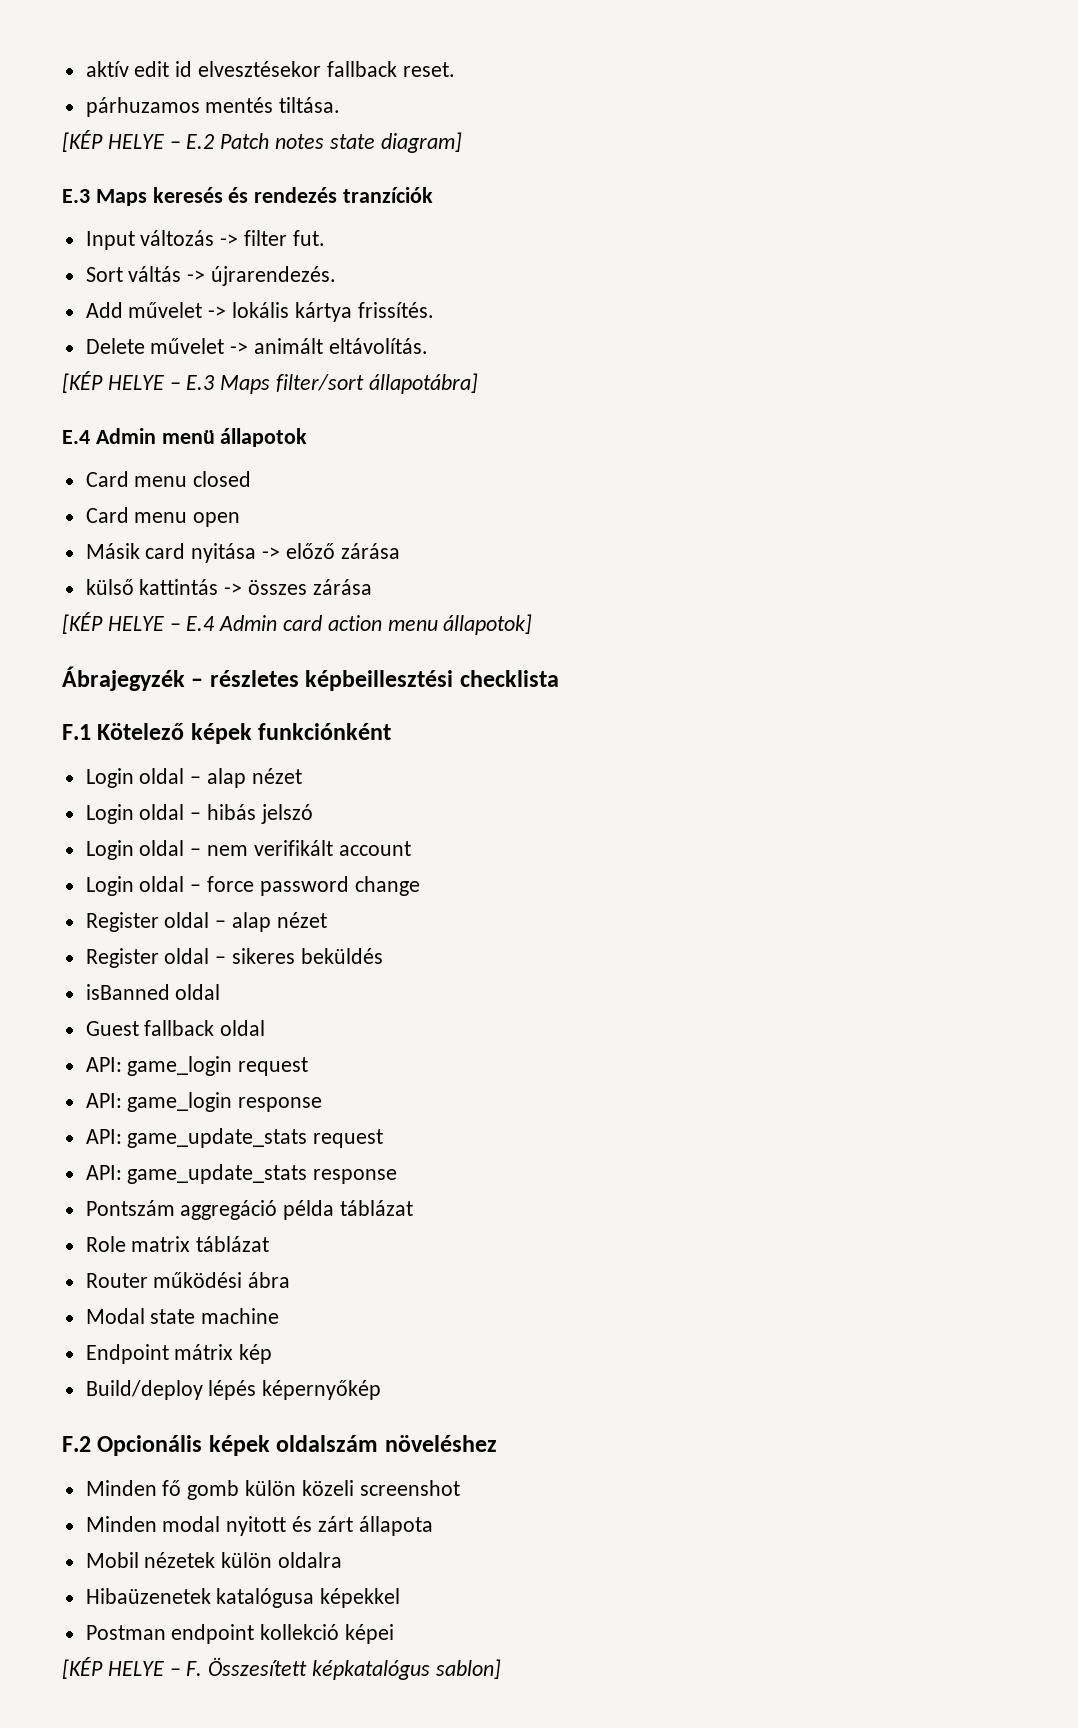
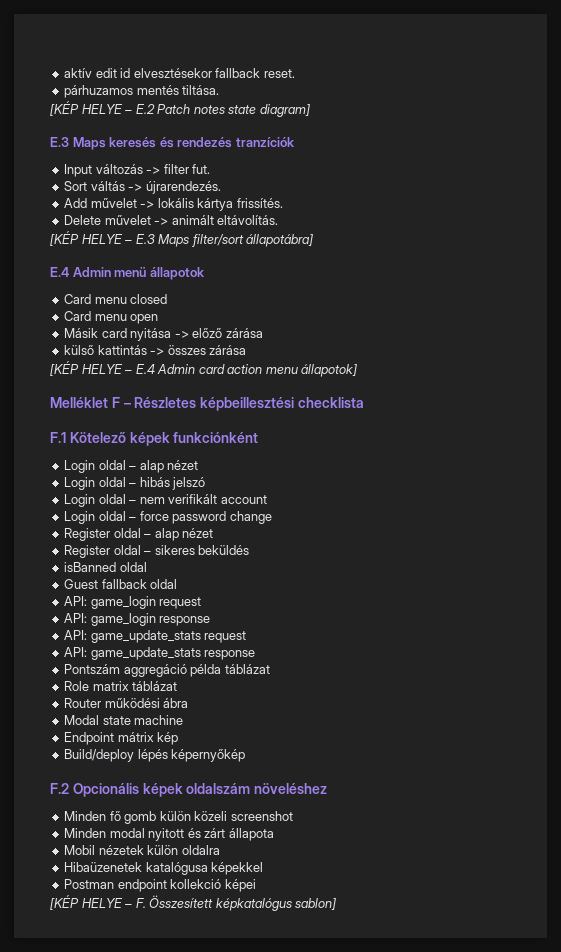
- Ábrajegyzék – részletes képbeillesztési checklista
+ Melléklet F – Részletes képbeillesztési checklista

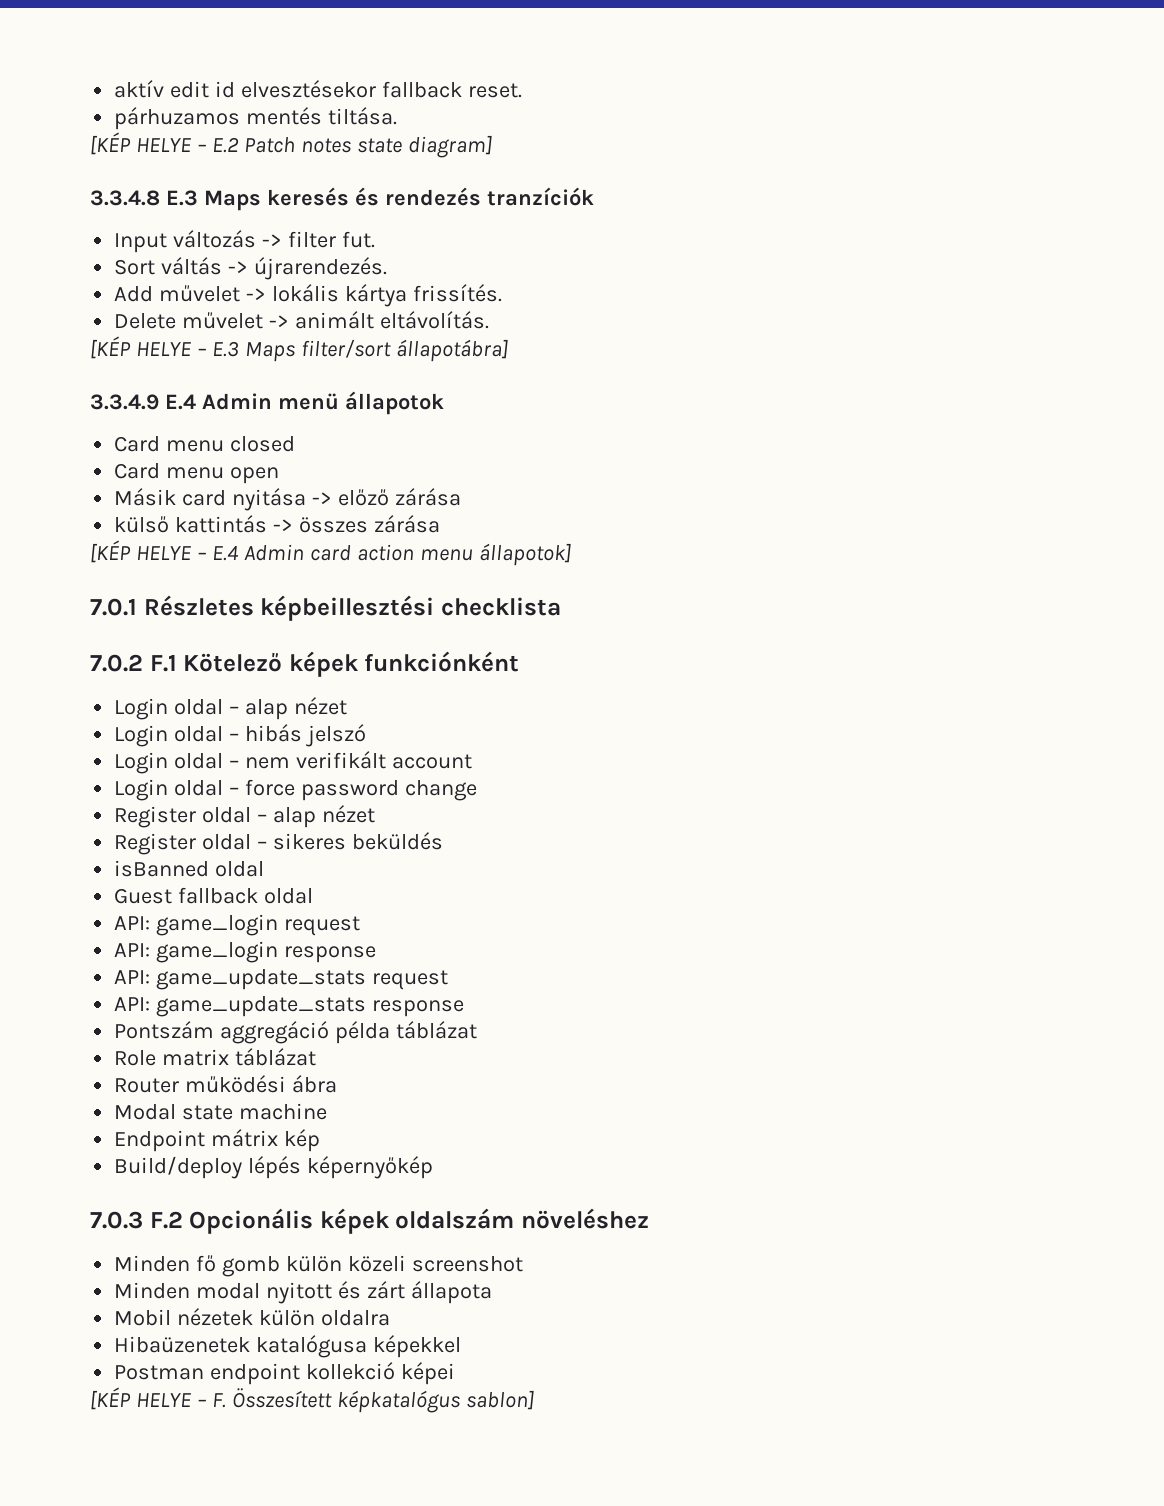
- E.3 Maps keresés és rendezés tranzíciók
+ 3.3.4.8 E.3 Maps keresés és rendezés tranzíciók
- E.4 Admin menü állapotok
+ 3.3.4.9 E.4 Admin menü állapotok
- Melléklet F – Részletes képbeillesztési checklista
+ 7.0.1 Részletes képbeillesztési checklista
- F.1 Kötelező képek funkciónként
+ 7.0.2 F.1 Kötelező képek funkciónként
- F.2 Opcionális képek oldalszám növeléshez
+ 7.0.3 F.2 Opcionális képek oldalszám növeléshez

